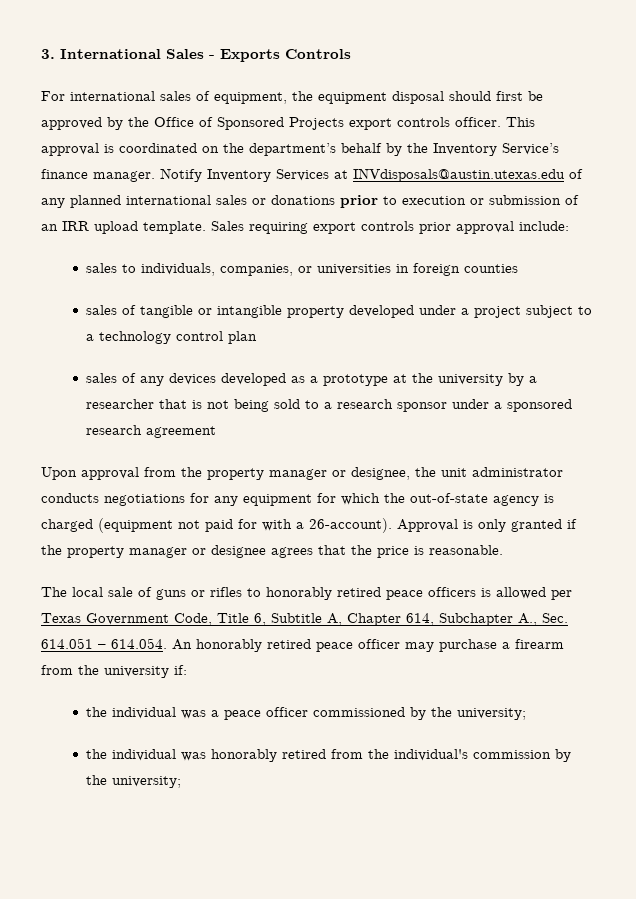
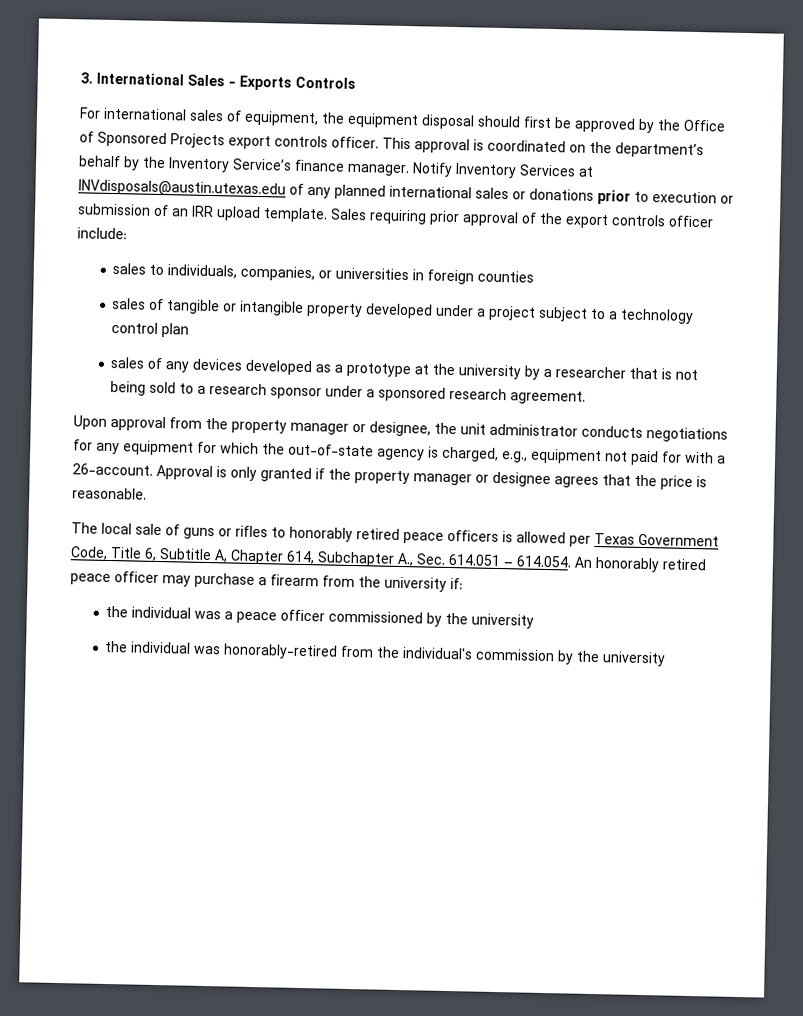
- Sales requiring export controls prior approval include:
+ Sales requiring prior approval of the export controls officer include:
- sales of any devices developed as a prototype at the university by a researcher that is not being sold to a research sponsor under a sponsored research agreement
+ sales of any devices developed as a prototype at the university by a researcher that is not being sold to a research sponsor under a sponsored research agreement.
- Upon approval from the property manager or designee, the unit administrator conducts negotiations for any equipment for which the out-of-state agency is charged (equipment not paid for with a 26-account).
+ Upon approval from the property manager or designee, the unit administrator conducts negotiations for any equipment for which the out-of-state agency is charged, e.g., equipment not paid for with a 26-account.
- the individual was a peace officer commissioned by the university;
- the individual was honorably retired from the individual's commission by the university;
+ the individual was a peace officer commissioned by the university
+ the individual was honorably-retired from the individual's commission by the university

